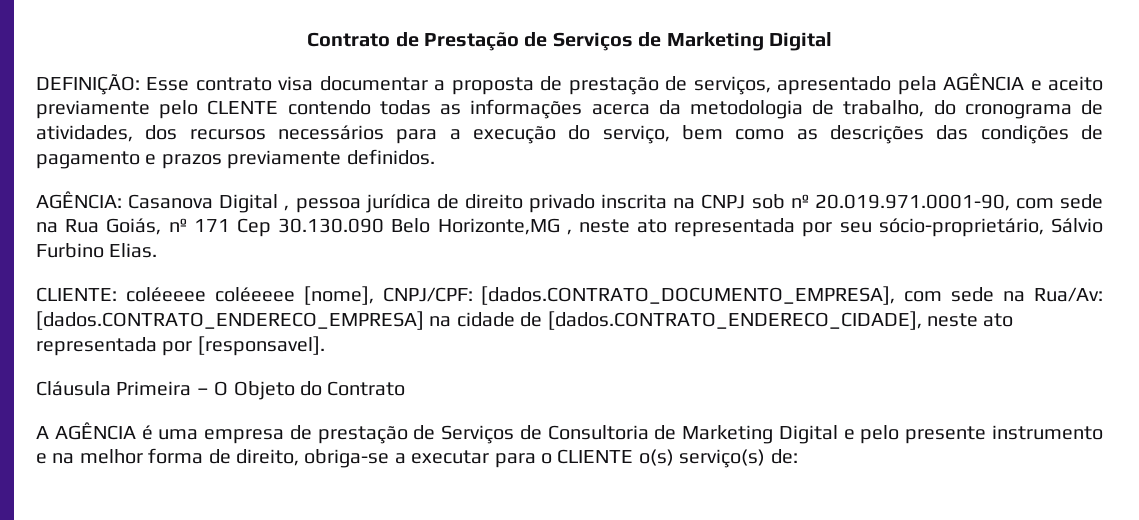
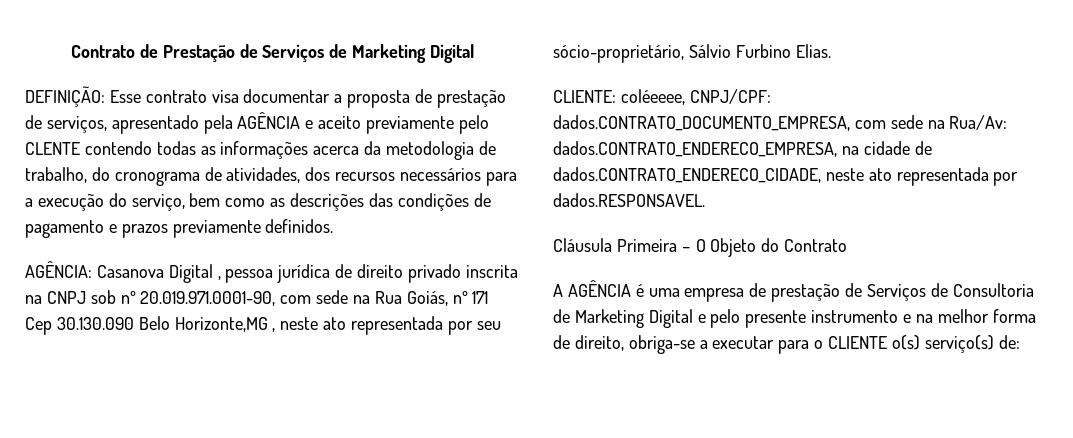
- CLIENTE: coléeeee coléeeee [nome], CNPJ/CPF: [dados.CONTRATO_DOCUMENTO_EMPRESA], com sede na Rua/Av: [dados.CONTRATO_ENDERECO_EMPRESA] na cidade de [dados.CONTRATO_ENDERECO_CIDADE], neste ato representada por [responsavel].
+ CLIENTE: coléeeee, CNPJ/CPF: dados.CONTRATO_DOCUMENTO_EMPRESA, com sede na Rua/Av: dados.CONTRATO_ENDERECO_EMPRESA, na cidade de dados.CONTRATO_ENDERECO_CIDADE, neste ato representada por dados.RESPONSAVEL.

